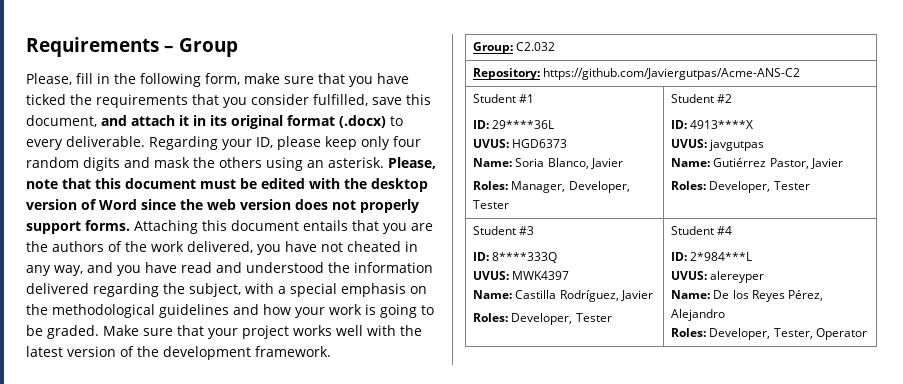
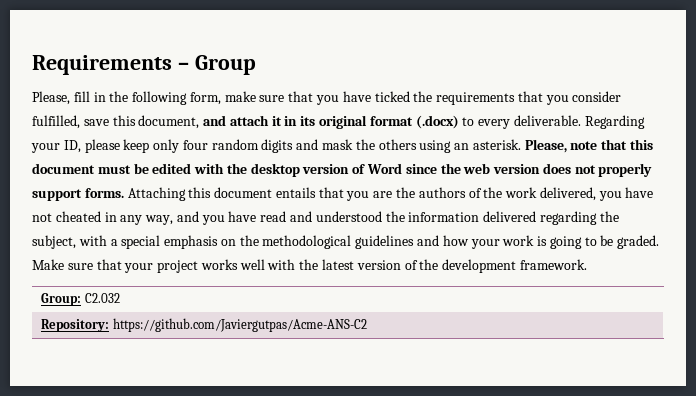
- Student #1
- ID: 29****36L
- UVUS: HGD6373
- Name: Soria Blanco, Javier
- Roles: Manager, Developer, Tester | Student #2
- ID: 4913****X
- UVUS: javgutpas
- Name: Gutiérrez Pastor, Javier
- Roles: Developer, Tester
- Student #3
- ID: 8****333Q
- UVUS: MWK4397
- Name: Castilla Rodríguez, Javier
- Roles: Developer, Tester | Student #4
- ID: 2*984***L
- UVUS: alereyper
- Name: De los Reyes Pérez, Alejandro
- Roles: Developer, Tester, Operator

